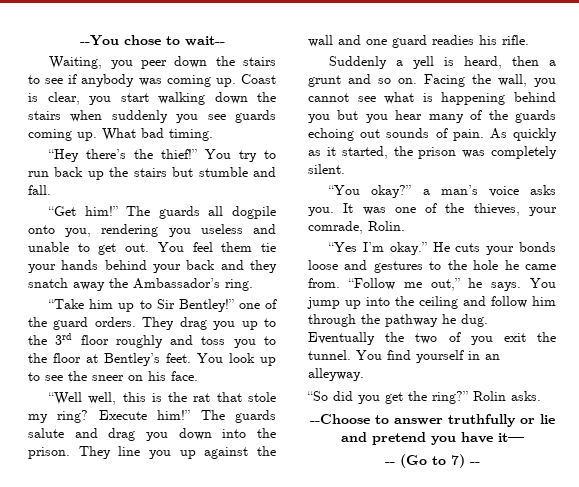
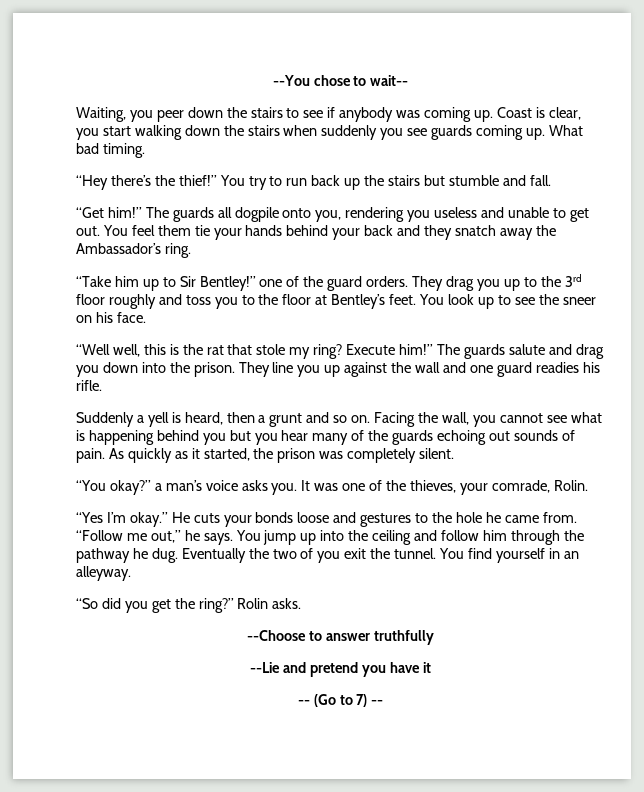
- --Choose to answer truthfully or lie and pretend you have it—
+ --Choose to answer truthfully
+ --Lie and pretend you have it

